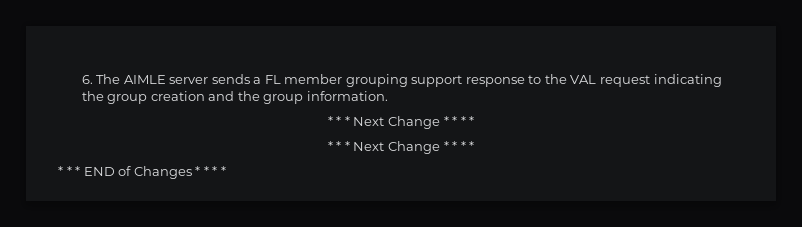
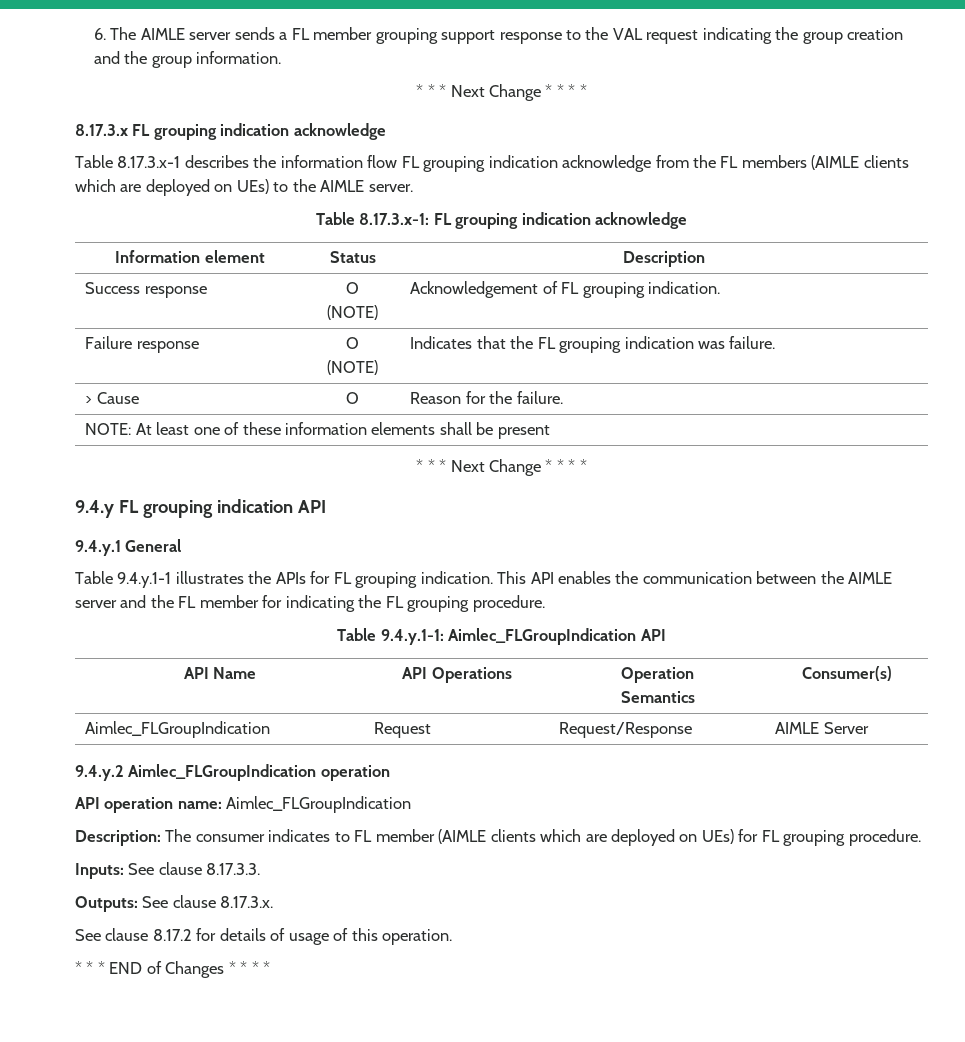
  6. The AIMLE server sends a FL member grouping support response to the VAL request indicating the group creation and the group information.
  * * * Next Change * * * *
+ 8.17.3.x FL grouping indication acknowledge
+ Table 8.17.3.x-1 describes the information flow FL grouping indication acknowledge from the FL members (AIMLE clients which are deployed on UEs) to the AIMLE server.
+ Table 8.17.3.x-1: FL grouping indication acknowledge
+ Information element | Status | Description
+ Success response | O
+ (NOTE) | Acknowledgement of FL grouping indication.
+ Failure response | O
+ (NOTE) | Indicates that the FL grouping indication was failure.
+ > Cause | O | Reason for the failure.
+ NOTE: At least one of these information elements shall be present
  * * * Next Change * * * *
+ 9.4.y FL grouping indication API
+ 9.4.y.1 General
+ Table 9.4.y.1-1 illustrates the APIs for FL grouping indication. This API enables the communication between the AIMLE server and the FL member for indicating the FL grouping procedure.
+ Table 9.4.y.1-1: Aimlec_FLGroupIndication API
+ API Name | API Operations | Operation
+ Semantics | Consumer(s)
+ Aimlec_FLGroupIndication | Request | Request/Response | AIMLE Server
+ 9.4.y.2 Aimlec_FLGroupIndication operation
+ API operation name: Aimlec_FLGroupIndication
+ Description: The consumer indicates to FL member (AIMLE clients which are deployed on UEs) for FL grouping procedure.
+ Inputs: See clause 8.17.3.3.
+ Outputs: See clause 8.17.3.x.
+ See clause 8.17.2 for details of usage of this operation.

